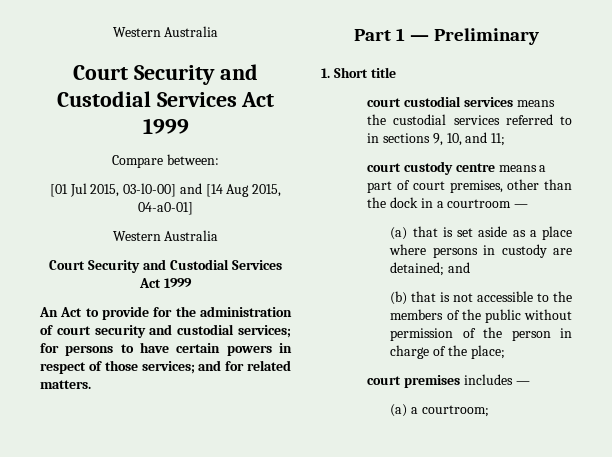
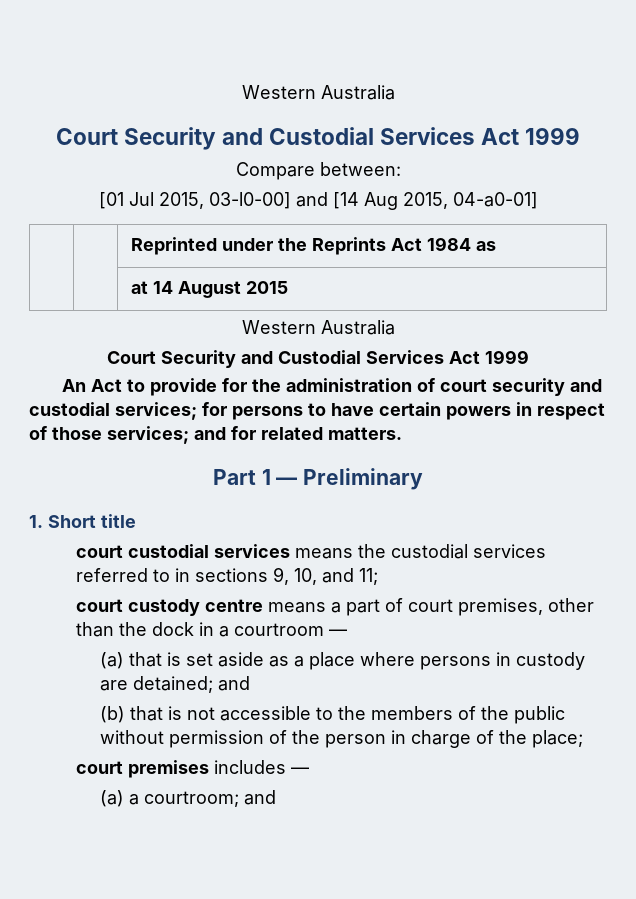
+ | | Reprinted under the Reprints Act 1984 as
+ | | at 14 August 2015
- (a) a courtroom;
+ (a) a courtroom; and

